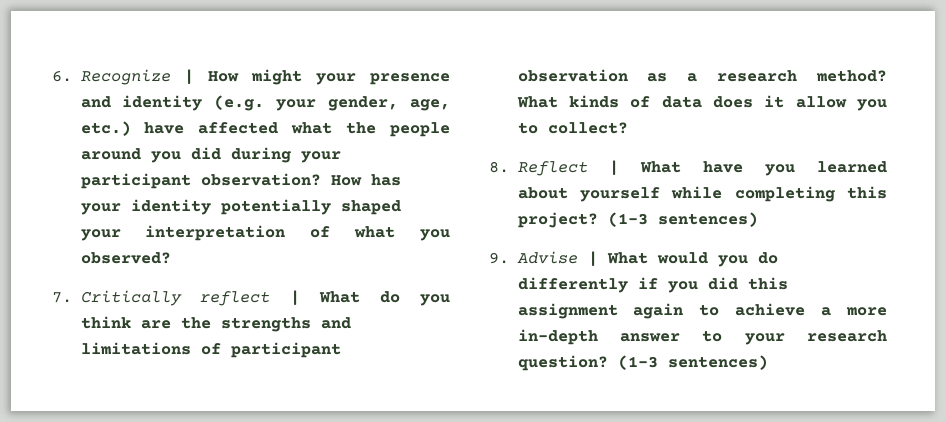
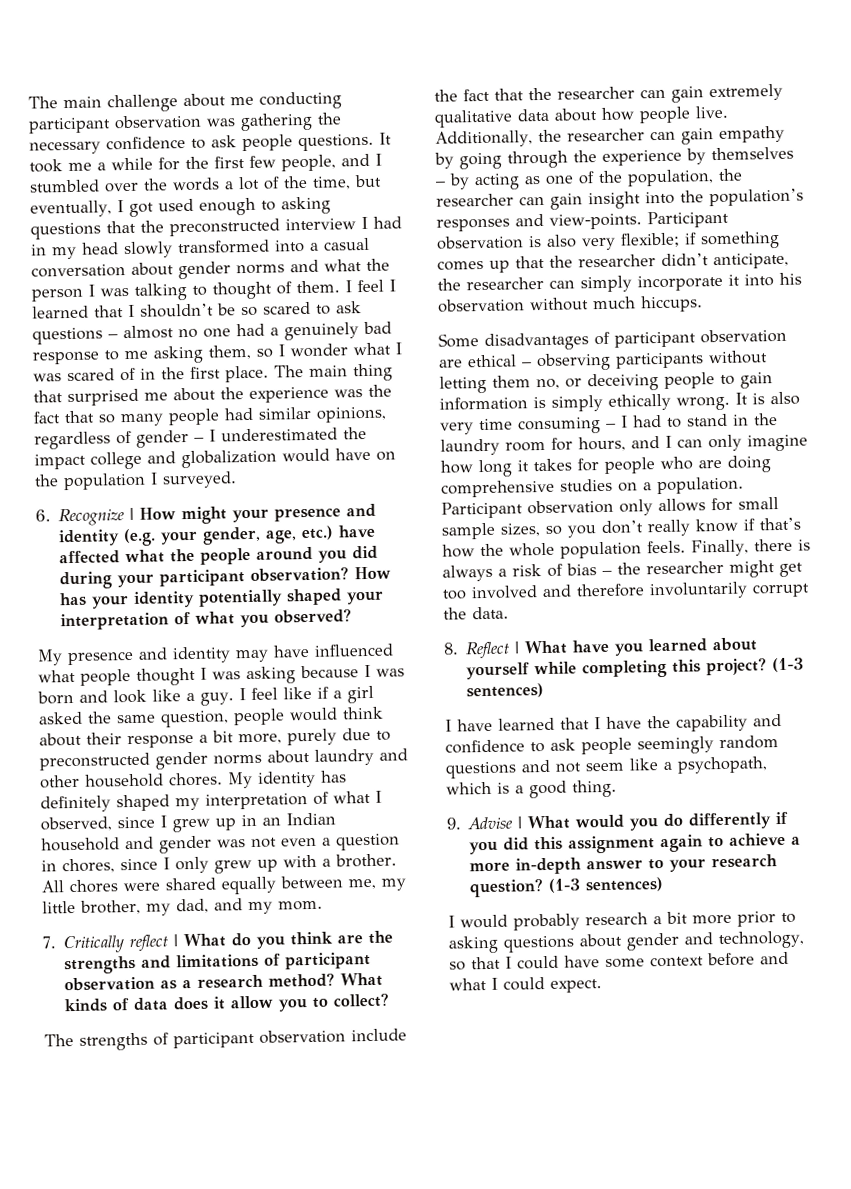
+ The main challenge about me conducting participant observation was gathering the necessary confidence to ask people questions. It took me a while for the first few people, and I stumbled over the words a lot of the time, but eventually, I got used enough to asking questions that the preconstructed interview I had in my head slowly transformed into a casual conversation about gender norms and what the person I was talking to thought of them. I feel I learned that I shouldn’t be so scared to ask questions – almost no one had a genuinely bad response to me asking them, so I wonder what I was scared of in the first place. The main thing that surprised me about the experience was the fact that so many people had similar opinions, regardless of gender – I underestimated the impact college and globalization would have on the population I surveyed.
+ My presence and identity may have influenced what people thought I was asking because I was born and look like a guy. I feel like if a girl asked the same question, people would think about their response a bit more, purely due to preconstructed gender norms about laundry and other household chores. My identity has definitely shaped my interpretation of what I observed, since I grew up in an Indian household and gender was not even a question in chores, since I only grew up with a brother. All chores were shared equally between me, my little brother, my dad, and my mom.
+ The strengths of participant observation include the fact that the researcher can gain extremely qualitative data about how people live. Additionally, the researcher can gain empathy by going through the experience by themselves – by acting as one of the population, the researcher can gain insight into the population’s responses and view-points. Participant observation is also very flexible; if something comes up that the researcher didn’t anticipate, the researcher can simply incorporate it into his observation without much hiccups.
+ Some disadvantages of participant observation are ethical – observing participants without letting them no, or deceiving people to gain information is simply ethically wrong. It is also very time consuming – I had to stand in the laundry room for hours, and I can only imagine how long it takes for people who are doing comprehensive studies on a population. Participant observation only allows for small sample sizes, so you don’t really know if that’s how the whole population feels. Finally, there is always a risk of bias – the researcher might get too involved and therefore involuntarily corrupt the data.
+ I have learned that I have the capability and confidence to ask people seemingly random questions and not seem like a psychopath, which is a good thing.
+ I would probably research a bit more prior to asking questions about gender and technology, so that I could have some context before and what I could expect.

